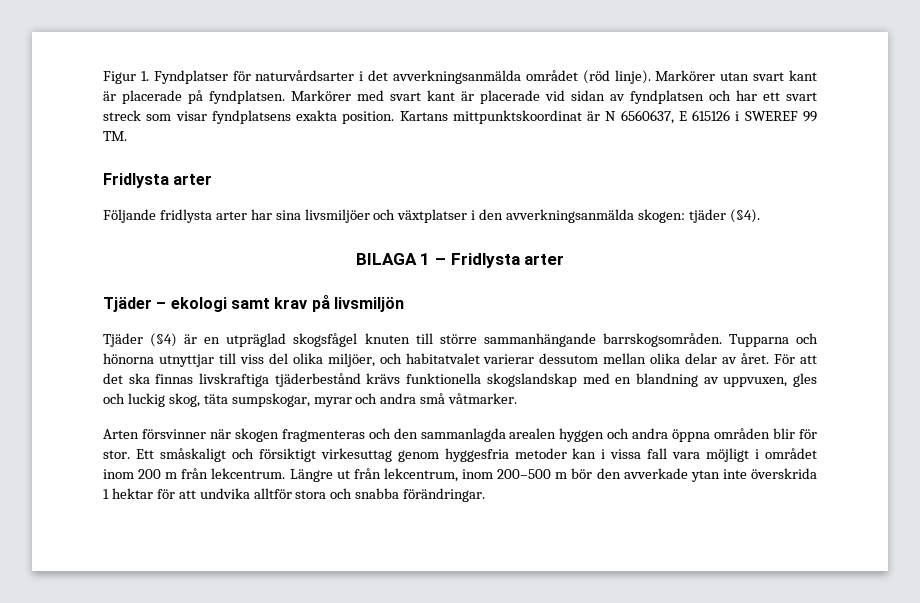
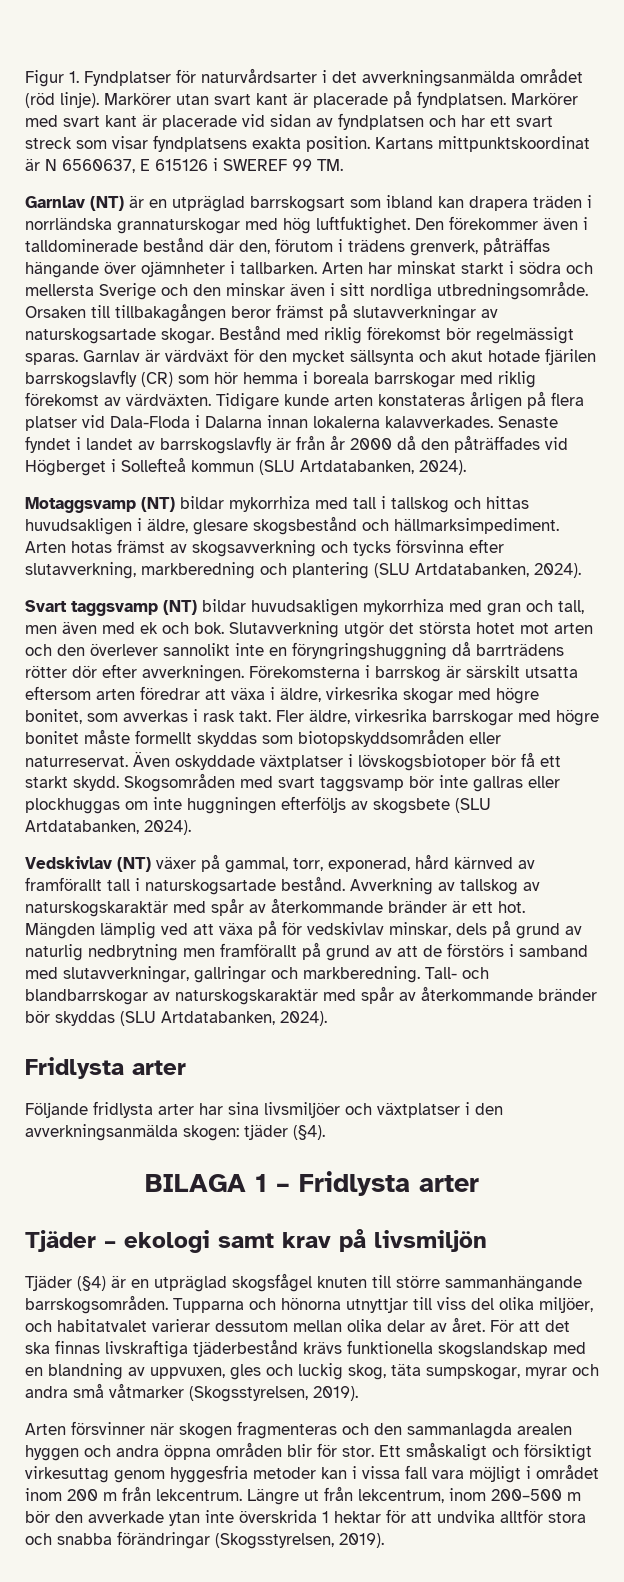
+ Garnlav (NT) är en utpräglad barrskogsart som ibland kan drapera träden i norrländska grannaturskogar med hög luftfuktighet. Den förekommer även i talldominerade bestånd där den, förutom i trädens grenverk, påträffas hängande över ojämnheter i tallbarken. Arten har minskat starkt i södra och mellersta Sverige och den minskar även i sitt nordliga utbredningsområde. Orsaken till tillbakagången beror främst på slutavverkningar av naturskogsartade skogar. Bestånd med riklig förekomst bör regelmässigt sparas. Garnlav är värdväxt för den mycket sällsynta och akut hotade fjärilen barrskogslavfly (CR) som hör hemma i boreala barrskogar med riklig förekomst av värdväxten. Tidigare kunde arten konstateras årligen på flera platser vid Dala-Floda i Dalarna innan lokalerna kalavverkades. Senaste fyndet i landet av barrskogslavfly är från år 2000 då den påträffades vid Högberget i Sollefteå kommun (SLU Artdatabanken, 2024).
+ Motaggsvamp (NT) bildar mykorrhiza med tall i tallskog och hittas huvudsakligen i äldre, glesare skogsbestånd och hällmarksimpediment. Arten hotas främst av skogsavverkning och tycks försvinna efter slutavverkning, markberedning och plantering (SLU Artdatabanken, 2024).
+ Svart taggsvamp (NT) bildar huvudsakligen mykorrhiza med gran och tall, men även med ek och bok. Slutavverkning utgör det största hotet mot arten och den överlever sannolikt inte en föryngringshuggning då barrträdens rötter dör efter avverkningen. Förekomsterna i barrskog är särskilt utsatta eftersom arten föredrar att växa i äldre, virkesrika skogar med högre bonitet, som avverkas i rask takt. Fler äldre, virkesrika barrskogar med högre bonitet måste formellt skyddas som biotopskyddsområden eller naturreservat. Även oskyddade växtplatser i lövskogsbiotoper bör få ett starkt skydd. Skogsområden med svart taggsvamp bör inte gallras eller plockhuggas om inte huggningen efterföljs av skogsbete (SLU Artdatabanken, 2024).
+ Vedskivlav (NT) växer på gammal, torr, exponerad, hård kärnved av framförallt tall i naturskogsartade bestånd. Avverkning av tallskog av naturskogskaraktär med spår av återkommande bränder är ett hot. Mängden lämplig ved att växa på för vedskivlav minskar, dels på grund av naturlig nedbrytning men framförallt på grund av att de förstörs i samband med slutavverkningar, gallringar och markberedning. Tall- och blandbarrskogar av naturskogskaraktär med spår av återkommande bränder bör skyddas (SLU Artdatabanken, 2024).
- För att det ska finnas livskraftiga tjäderbestånd krävs funktionella skogslandskap med en blandning av uppvuxen, gles och luckig skog, täta sumpskogar, myrar och andra små våtmarker.
+ För att det ska finnas livskraftiga tjäderbestånd krävs funktionella skogslandskap med en blandning av uppvuxen, gles och luckig skog, täta sumpskogar, myrar och andra små våtmarker (Skogsstyrelsen, 2019).
- Längre ut från lekcentrum, inom 200–500 m bör den avverkade ytan inte överskrida 1 hektar för att undvika alltför stora och snabba förändringar.
+ Längre ut från lekcentrum, inom 200–500 m bör den avverkade ytan inte överskrida 1 hektar för att undvika alltför stora och snabba förändringar (Skogsstyrelsen, 2019).

